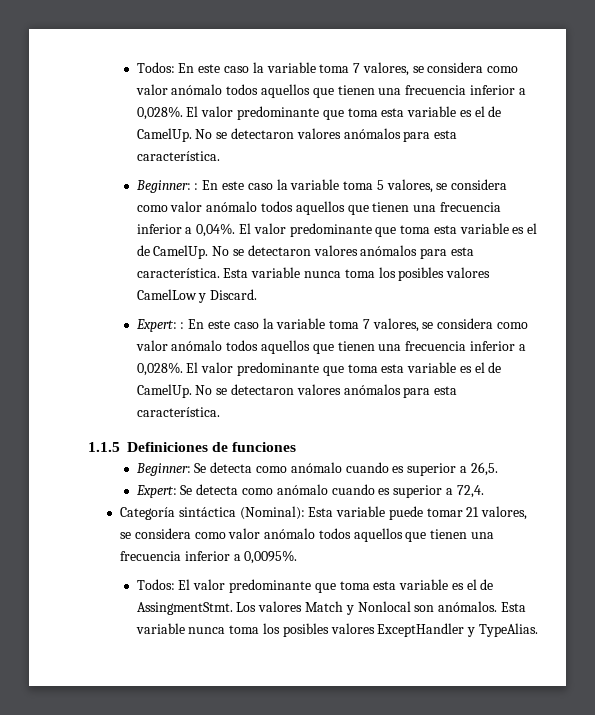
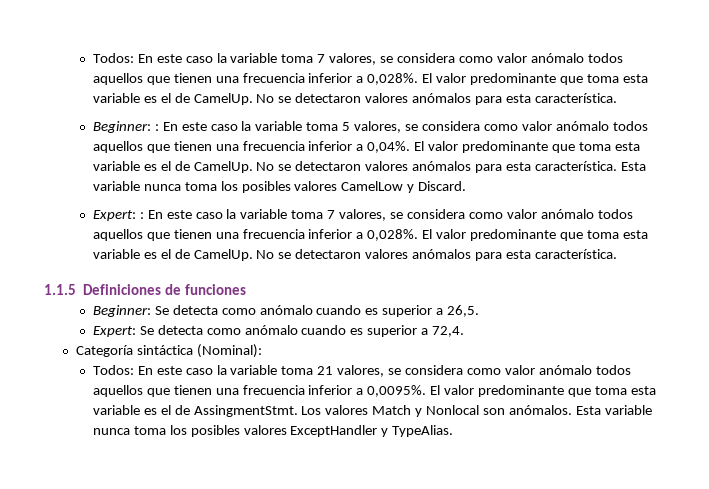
- Categoría sintáctica (Nominal): Esta variable puede tomar 21 valores, se considera como valor anómalo todos aquellos que tienen una frecuencia inferior a 0,0095%.
- Todos: El valor predominante que toma esta variable es el de AssingmentStmt.
+ Categoría sintáctica (Nominal):
+ Todos: En este caso la variable toma 21 valores, se considera como valor anómalo todos aquellos que tienen una frecuencia inferior a 0,0095%. El valor predominante que toma esta variable es el de AssingmentStmt.

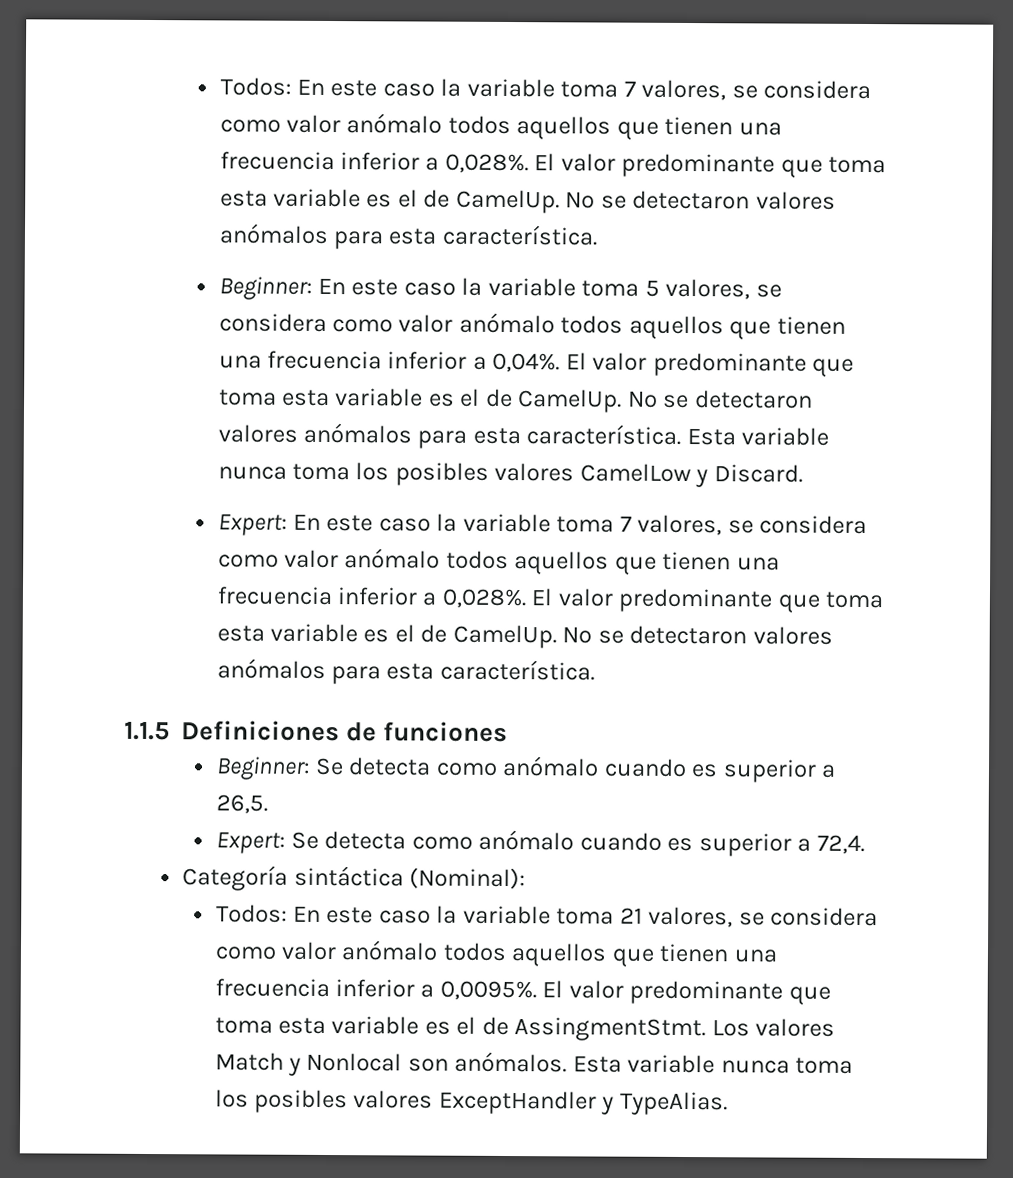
- Beginner: : En este caso la variable toma 5 valores, se considera como valor anómalo todos aquellos que tienen una frecuencia inferior a 0,04%.
+ Beginner: En este caso la variable toma 5 valores, se considera como valor anómalo todos aquellos que tienen una frecuencia inferior a 0,04%.
- Expert: : En este caso la variable toma 7 valores, se considera como valor anómalo todos aquellos que tienen una frecuencia inferior a 0,028%.
+ Expert: En este caso la variable toma 7 valores, se considera como valor anómalo todos aquellos que tienen una frecuencia inferior a 0,028%.

